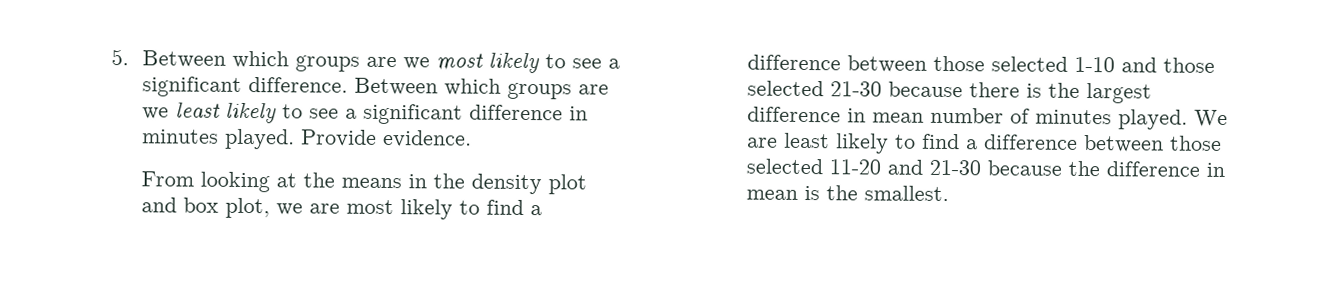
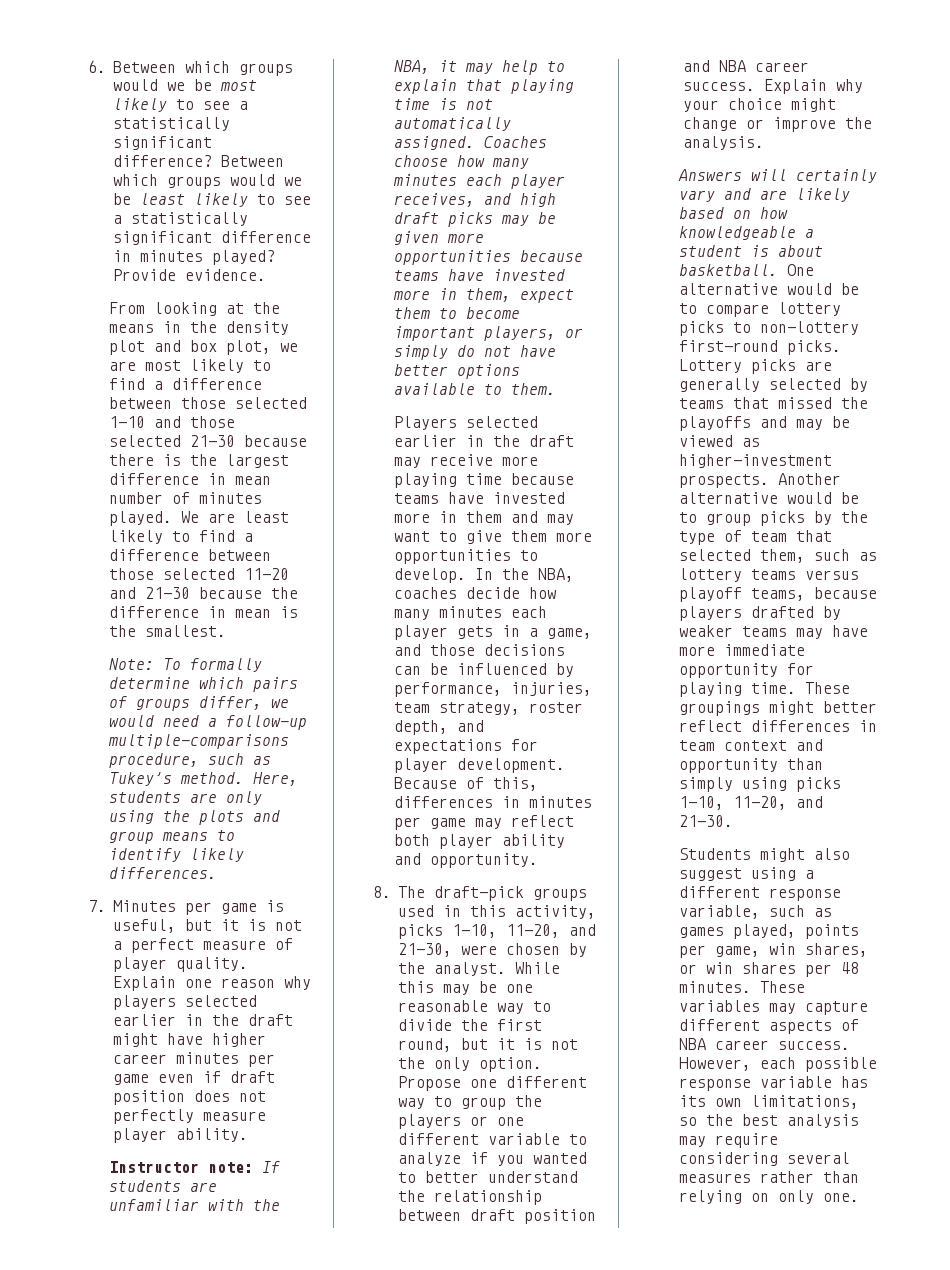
- 5. Between which groups are we most likely to see a significant difference. Between which groups are we least likely to see a significant difference in minutes played.
+ 6. Between which groups would we be most likely to see a statistically significant difference? Between which groups would we be least likely to see a statistically significant difference in minutes played?
+ Note: To formally determine which pairs of groups differ, we would need a follow-up multiple-comparisons procedure, such as Tukey’s method. Here, students are only using the plots and group means to identify likely differences.
+ 7. Minutes per game is useful, but it is not a perfect measure of player quality. Explain one reason why players selected earlier in the draft might have higher career minutes per game even if draft position does not perfectly measure player ability.
+ Instructor note: If students are unfamiliar with the NBA, it may help to explain that playing time is not automatically assigned. Coaches choose how many minutes each player receives, and high draft picks may be given more opportunities because teams have invested more in them, expect them to become important players, or simply do not have better options available to them.
+ Players selected earlier in the draft may receive more playing time because teams have invested more in them and may want to give them more opportunities to develop. In the NBA, coaches decide how many minutes each player gets in a game, and those decisions can be influenced by performance, injuries, team strategy, roster depth, and expectations for player development. Because of this, differences in minutes per game may reflect both player ability and opportunity.
+ 8. The draft-pick groups used in this activity, picks 1-10, 11-20, and 21-30, were chosen by the analyst. While this may be one reasonable way to divide the first round, but it is not the only option. Propose one different way to group the players or one different variable to analyze if you wanted to better understand the relationship between draft position and NBA career success. Explain why your choice might change or improve the analysis.
+ Answers will certainly vary and are likely based on how knowledgeable a student is about basketball. One alternative would be to compare lottery picks to non-lottery first-round picks. Lottery picks are generally selected by teams that missed the playoffs and may be viewed as higher-investment prospects. Another alternative would be to group picks by the type of team that selected them, such as lottery teams versus playoff teams, because players drafted by weaker teams may have more immediate opportunity for playing time. These groupings might better reflect differences in team context and opportunity than simply using picks 1-10, 11-20, and 21-30.
+ Students might also suggest using a different response variable, such as games played, points per game, win shares, or win shares per 48 minutes. These variables may capture different aspects of NBA career success. However, each possible response variable has its own limitations, so the best analysis may require considering several measures rather than relying on only one.

